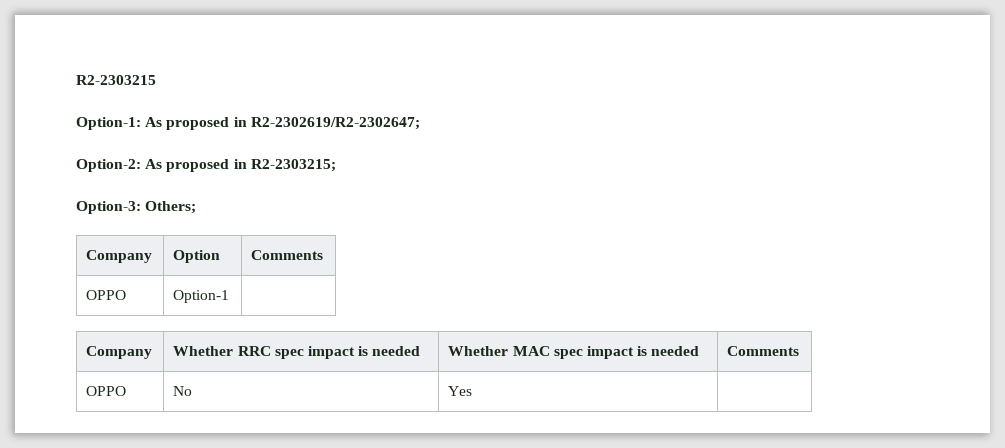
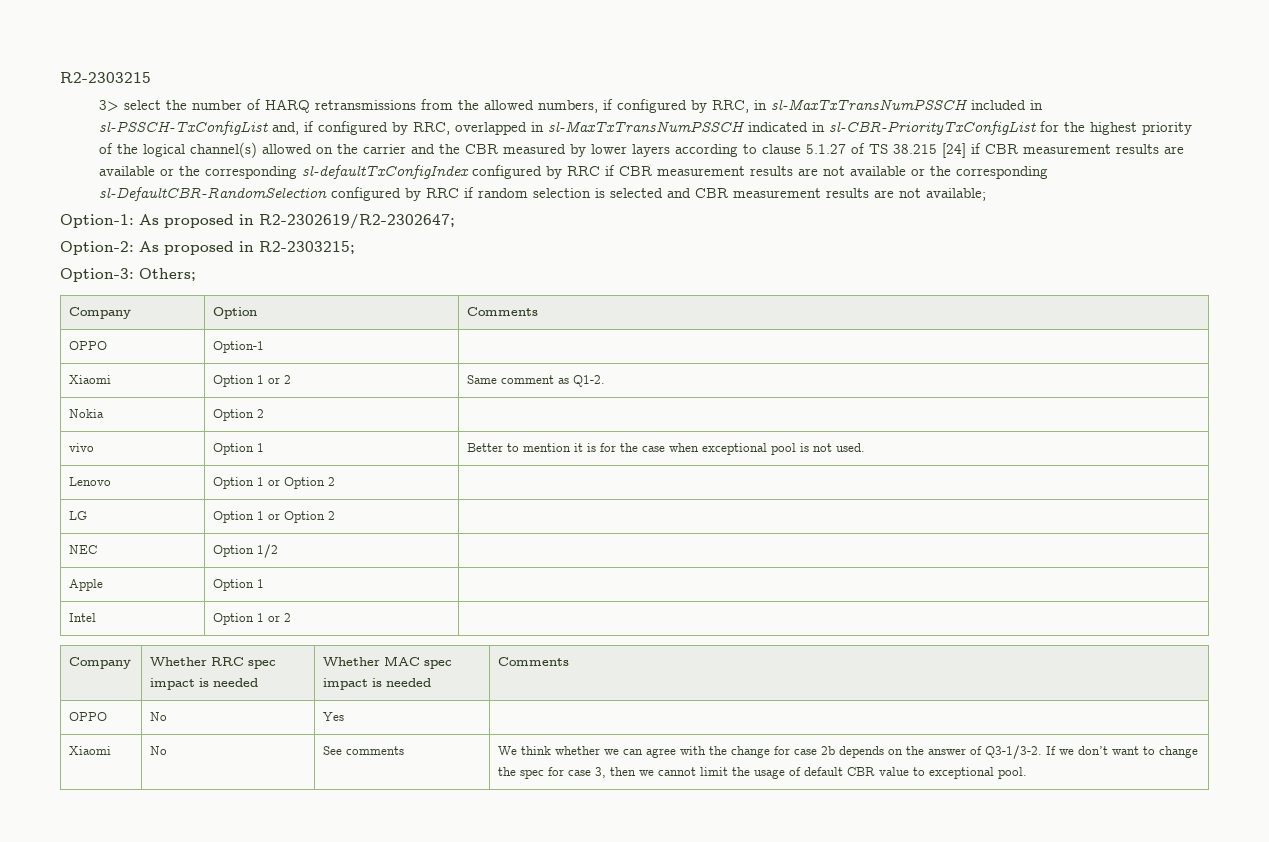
+ 3> select the number of HARQ retransmissions from the allowed numbers, if configured by RRC, in sl-MaxTxTransNumPSSCH included in sl-PSSCH-TxConfigList and, if configured by RRC, overlapped in sl-MaxTxTransNumPSSCH indicated in sl-CBR-PriorityTxConfigList for the highest priority of the logical channel(s) allowed on the carrier and the CBR measured by lower layers according to clause 5.1.27 of TS 38.215 [24] if CBR measurement results are available or the corresponding sl-defaultTxConfigIndex configured by RRC if CBR measurement results are not available or the corresponding sl-DefaultCBR-RandomSelection configured by RRC if random selection is selected and CBR measurement results are not available;
+ Xiaomi | Option 1 or 2 | Same comment as Q1-2.
+ Nokia | Option 2 |
+ vivo | Option 1 | Better to mention it is for the case when exceptional pool is not used.
+ Lenovo | Option 1 or Option 2 |
+ LG | Option 1 or Option 2 |
+ NEC | Option 1/2 |
+ Apple | Option 1 |
+ Intel | Option 1 or 2 |
+ Xiaomi | No | See comments | We think whether we can agree with the change for case 2b depends on the answer of Q3-1/3-2. If we don’t want to change the spec for case 3, then we cannot limit the usage of default CBR value to exceptional pool.

